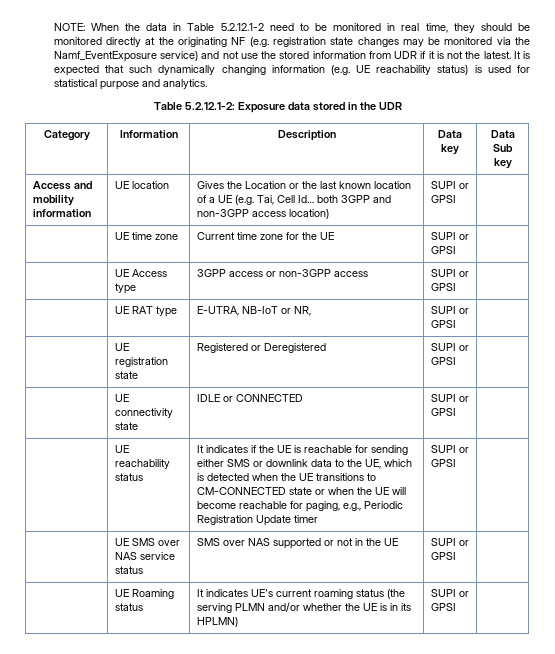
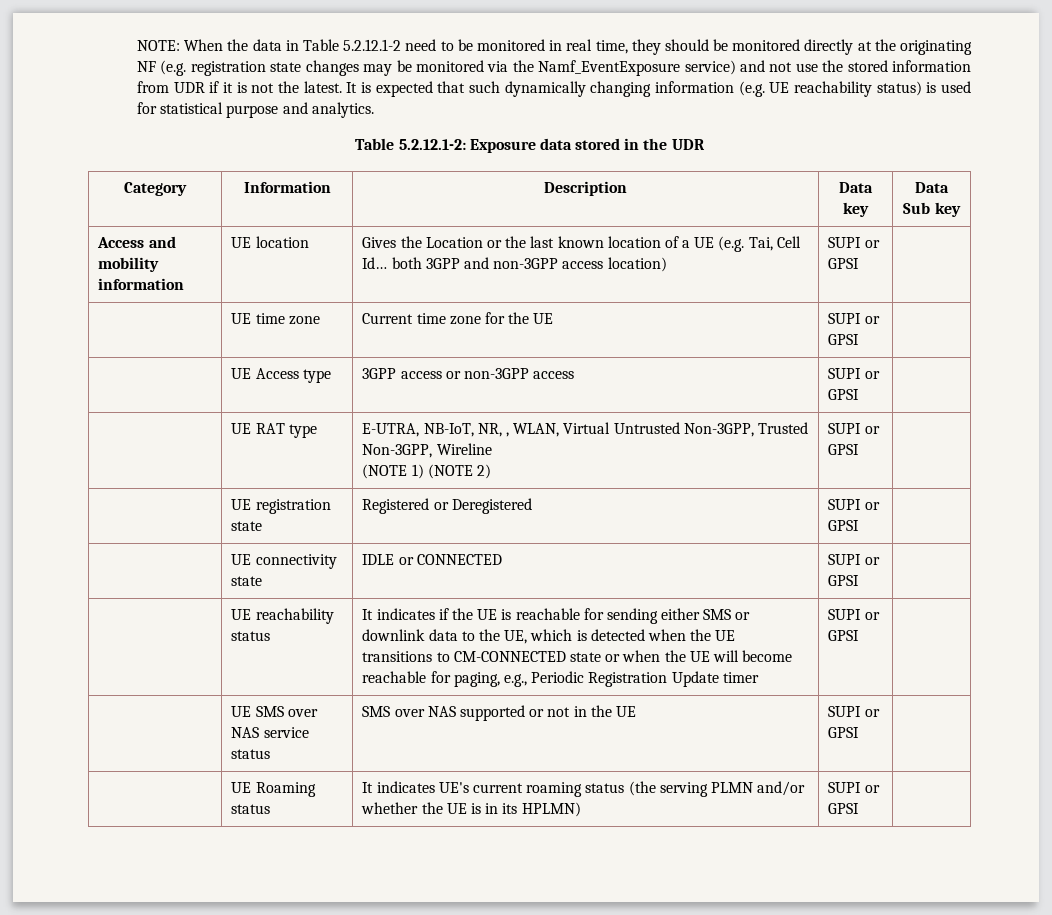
- | UE RAT type | E-UTRA, NB-IoT or NR, | SUPI or GPSI |
+ | UE RAT type | E-UTRA, NB-IoT, NR, , WLAN, Virtual Untrusted Non-3GPP, Trusted Non-3GPP, Wireline
+ (NOTE 1) (NOTE 2) | SUPI or GPSI |

